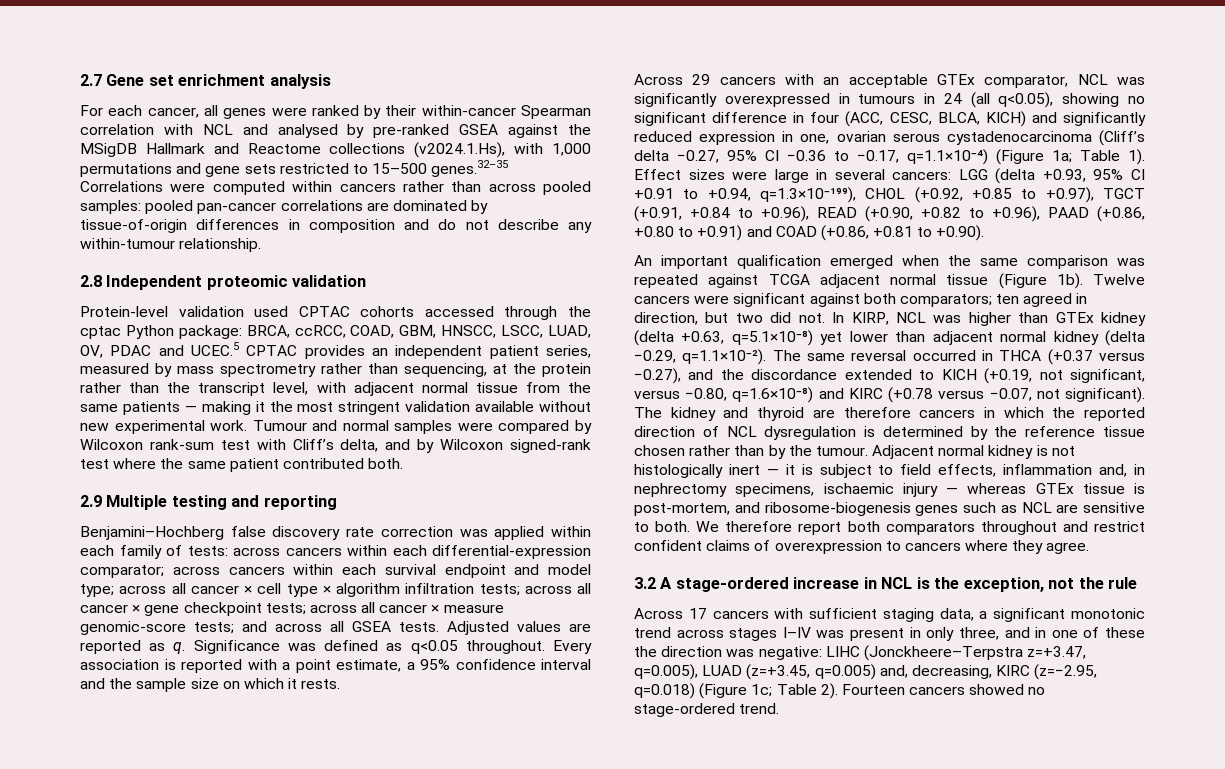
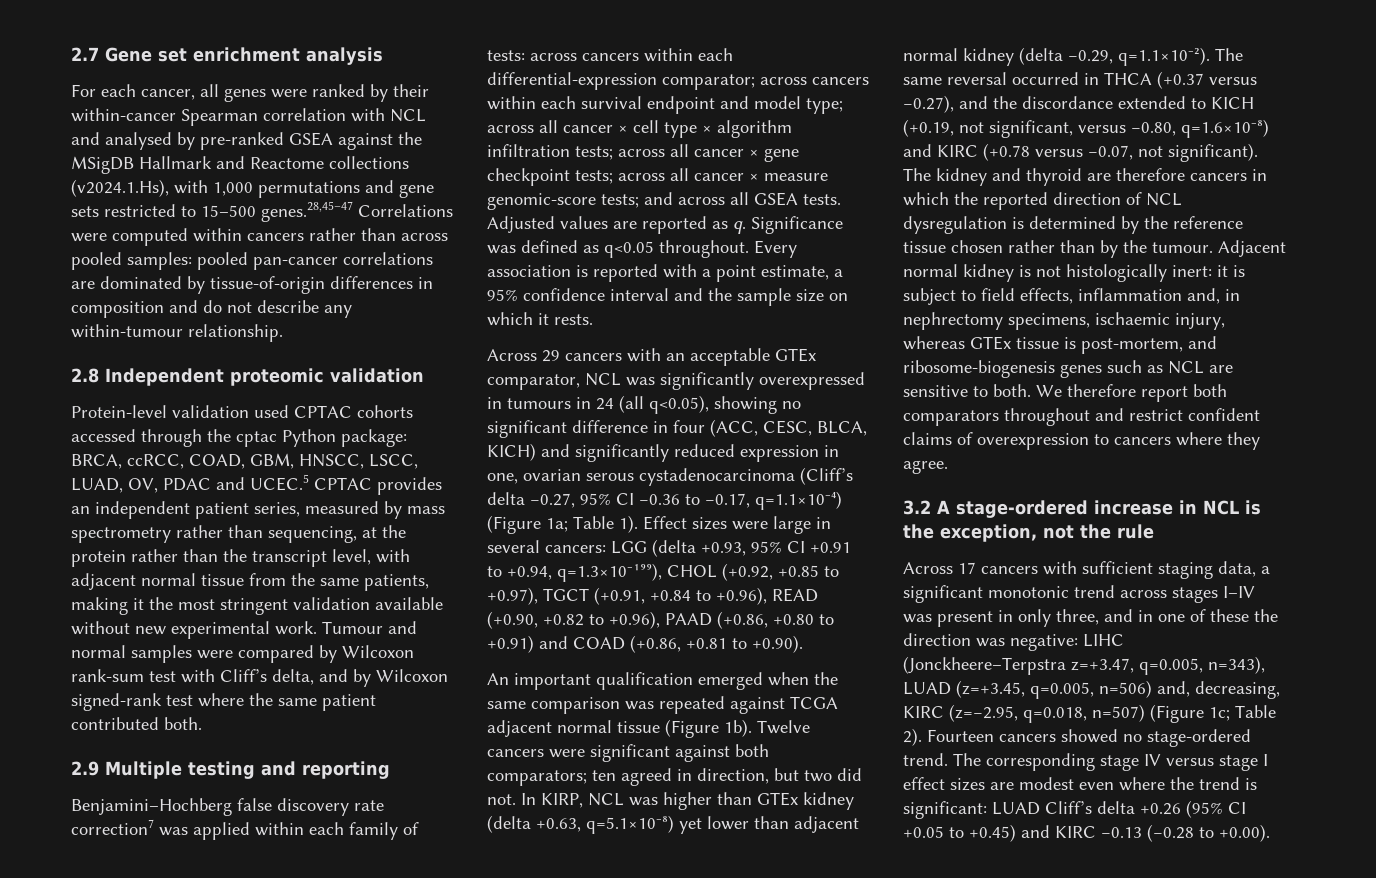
- For each cancer, all genes were ranked by their within-cancer Spearman correlation with NCL and analysed by pre-ranked GSEA against the MSigDB Hallmark and Reactome collections (v2024.1.Hs), with 1,000 permutations and gene sets restricted to 15–500 genes.32–35 Correlations were computed within cancers rather than across pooled samples:
+ For each cancer, all genes were ranked by their within-cancer Spearman correlation with NCL and analysed by pre-ranked GSEA against the MSigDB Hallmark and Reactome collections (v2024.1.Hs), with 1,000 permutations and gene sets restricted to 15–500 genes.28,45–47 Correlations were computed within cancers rather than across pooled samples:
- BRCA, ccRCC, COAD, GBM, HNSCC, LSCC, LUAD, OV, PDAC and UCEC.5 CPTAC provides an independent patient series, measured by mass spectrometry rather than sequencing, at the protein rather than the transcript level, with adjacent normal tissue from the same patients — making it the most stringent validation available without new experimental work.
+ BRCA, ccRCC, COAD, GBM, HNSCC, LSCC, LUAD, OV, PDAC and UCEC.5 CPTAC provides an independent patient series, measured by mass spectrometry rather than sequencing, at the protein rather than the transcript level, with adjacent normal tissue from the same patients, making it the most stringent validation available without new experimental work.
- Benjamini–Hochberg false discovery rate correction was applied within each family of tests: across cancers within each differential-expression comparator; across cancers within each survival endpoint and model type; across all cancer × cell type × algorithm infiltration tests; across all cancer × gene checkpoint tests; across all cancer × measure genomic-score tests; and across all GSEA tests.
+ Benjamini–Hochberg false discovery rate correction7 was applied within each family of tests: across cancers within each differential-expression comparator; across cancers within each survival endpoint and model type; across all cancer × cell type × algorithm infiltration tests; across all cancer × gene checkpoint tests; across all cancer × measure genomic-score tests; and across all GSEA tests.
- Adjacent normal kidney is not histologically inert — it is subject to field effects, inflammation and, in nephrectomy specimens, ischaemic injury — whereas GTEx tissue is post-mortem, and ribosome-biogenesis genes such as NCL are sensitive to both.
+ Adjacent normal kidney is not histologically inert: it is subject to field effects, inflammation and, in nephrectomy specimens, ischaemic injury, whereas GTEx tissue is post-mortem, and ribosome-biogenesis genes such as NCL are sensitive to both.
- Across 17 cancers with sufficient staging data, a significant monotonic trend across stages I–IV was present in only three, and in one of these the direction was negative: LIHC (Jonckheere–Terpstra z=+3.47, q=0.005), LUAD (z=+3.45, q=0.005) and, decreasing, KIRC (z=−2.95, q=0.018) (Figure 1c; Table 2).
+ Across 17 cancers with sufficient staging data, a significant monotonic trend across stages I–IV was present in only three, and in one of these the direction was negative: LIHC (Jonckheere–Terpstra z=+3.47, q=0.005, n=343), LUAD (z=+3.45, q=0.005, n=506) and, decreasing, KIRC (z=−2.95, q=0.018, n=507) (Figure 1c; Table 2).
+ The corresponding stage IV versus stage I effect sizes are modest even where the trend is significant: LUAD Cliff’s delta +0.26 (95% CI +0.05 to +0.45) and KIRC −0.13 (−0.28 to +0.00).

